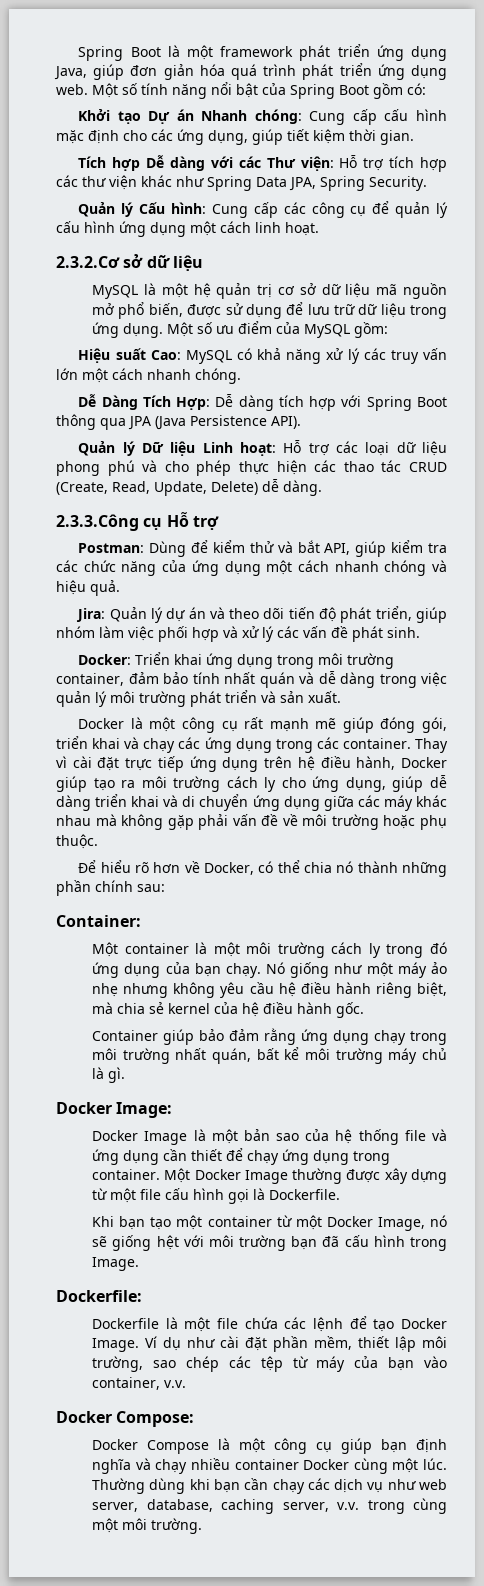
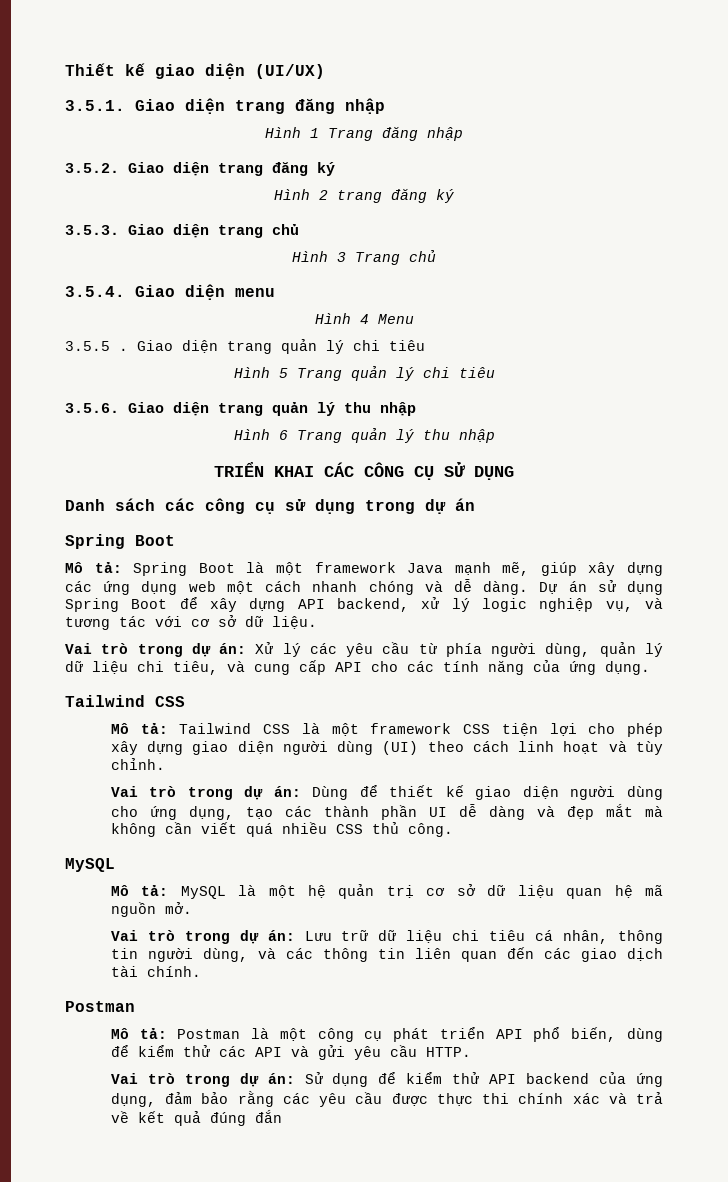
- Spring Boot là một framework phát triển ứng dụng Java, giúp đơn giản hóa quá trình phát triển ứng dụng web. Một số tính năng nổi bật của Spring Boot gồm có:
- Khởi tạo Dự án Nhanh chóng: Cung cấp cấu hình mặc định cho các ứng dụng, giúp tiết kiệm thời gian.
- Tích hợp Dễ dàng với các Thư viện: Hỗ trợ tích hợp các thư viện khác như Spring Data JPA, Spring Security.
- Quản lý Cấu hình: Cung cấp các công cụ để quản lý cấu hình ứng dụng một cách linh hoạt.
- 2.3.2.Cơ sở dữ liệu
- MySQL là một hệ quản trị cơ sở dữ liệu mã nguồn mở phổ biến, được sử dụng để lưu trữ dữ liệu trong ứng dụng. Một số ưu điểm của MySQL gồm:
- Hiệu suất Cao: MySQL có khả năng xử lý các truy vấn lớn một cách nhanh chóng.
- Dễ Dàng Tích Hợp: Dễ dàng tích hợp với Spring Boot thông qua JPA (Java Persistence API).
- Quản lý Dữ liệu Linh hoạt: Hỗ trợ các loại dữ liệu phong phú và cho phép thực hiện các thao tác CRUD (Create, Read, Update, Delete) dễ dàng.
- 2.3.3.Công cụ Hỗ trợ
- Postman: Dùng để kiểm thử và bắt API, giúp kiểm tra các chức năng của ứng dụng một cách nhanh chóng và hiệu quả.
- Jira: Quản lý dự án và theo dõi tiến độ phát triển, giúp nhóm làm việc phối hợp và xử lý các vấn đề phát sinh.
- Docker: Triển khai ứng dụng trong môi trường container, đảm bảo tính nhất quán và dễ dàng trong việc quản lý môi trường phát triển và sản xuất.
- Docker là một công cụ rất mạnh mẽ giúp đóng gói, triển khai và chạy các ứng dụng trong các container. Thay vì cài đặt trực tiếp ứng dụng trên hệ điều hành, Docker giúp tạo ra môi trường cách ly cho ứng dụng, giúp dễ dàng triển khai và di chuyển ứng dụng giữa các máy khác nhau mà không gặp phải vấn đề về môi trường hoặc phụ thuộc.
- Để hiểu rõ hơn về Docker, có thể chia nó thành những phần chính sau:
- Container:
- Một container là một môi trường cách ly trong đó ứng dụng của bạn chạy. Nó giống như một máy ảo nhẹ nhưng không yêu cầu hệ điều hành riêng biệt, mà chia sẻ kernel của hệ điều hành gốc.
- Container giúp bảo đảm rằng ứng dụng chạy trong môi trường nhất quán, bất kể môi trường máy chủ là gì.
- Docker Image:
- Docker Image là một bản sao của hệ thống file và ứng dụng cần thiết để chạy ứng dụng trong container. Một Docker Image thường được xây dựng từ một file cấu hình gọi là Dockerfile.
- Khi bạn tạo một container từ một Docker Image, nó sẽ giống hệt với môi trường bạn đã cấu hình trong Image.
- Dockerfile:
- Dockerfile là một file chứa các lệnh để tạo Docker Image. Ví dụ như cài đặt phần mềm, thiết lập môi trường, sao chép các tệp từ máy của bạn vào container, v.v.
- Docker Compose:
- Docker Compose là một công cụ giúp bạn định nghĩa và chạy nhiều container Docker cùng một lúc. Thường dùng khi bạn cần chạy các dịch vụ như web server, database, caching server, v.v. trong cùng một môi trường.
+ Thiết kế giao diện (UI/UX)
+ 3.5.1. Giao diện trang đăng nhập
+ Hình 1 Trang đăng nhập
+ 3.5.2. Giao diện trang đăng ký
+ Hình 2 trang đăng ký
+ 3.5.3. Giao diện trang chủ
+ Hình 3 Trang chủ
+ 3.5.4. Giao diện menu
+ Hình 4 Menu
+ 3.5.5 . Giao diện trang quản lý chi tiêu
+ Hình 5 Trang quản lý chi tiêu
+ 3.5.6. Giao diện trang quản lý thu nhập
+ Hình 6 Trang quản lý thu nhập
+ TRIỂN KHAI CÁC CÔNG CỤ SỬ DỤNG
+ Danh sách các công cụ sử dụng trong dự án
+ Spring Boot
+ Mô tả: Spring Boot là một framework Java mạnh mẽ, giúp xây dựng các ứng dụng web một cách nhanh chóng và dễ dàng. Dự án sử dụng Spring Boot để xây dựng API backend, xử lý logic nghiệp vụ, và tương tác với cơ sở dữ liệu.
+ Vai trò trong dự án: Xử lý các yêu cầu từ phía người dùng, quản lý dữ liệu chi tiêu, và cung cấp API cho các tính năng của ứng dụng.
+ Tailwind CSS
+ Mô tả: Tailwind CSS là một framework CSS tiện lợi cho phép xây dựng giao diện người dùng (UI) theo cách linh hoạt và tùy chỉnh.
+ Vai trò trong dự án: Dùng để thiết kế giao diện người dùng cho ứng dụng, tạo các thành phần UI dễ dàng và đẹp mắt mà không cần viết quá nhiều CSS thủ công.
+ MySQL
+ Mô tả: MySQL là một hệ quản trị cơ sở dữ liệu quan hệ mã nguồn mở.
+ Vai trò trong dự án: Lưu trữ dữ liệu chi tiêu cá nhân, thông tin người dùng, và các thông tin liên quan đến các giao dịch tài chính.
+ Postman
+ Mô tả: Postman là một công cụ phát triển API phổ biến, dùng để kiểm thử các API và gửi yêu cầu HTTP.
+ Vai trò trong dự án: Sử dụng để kiểm thử API backend của ứng dụng, đảm bảo rằng các yêu cầu được thực thi chính xác và trả về kết quả đúng đắn

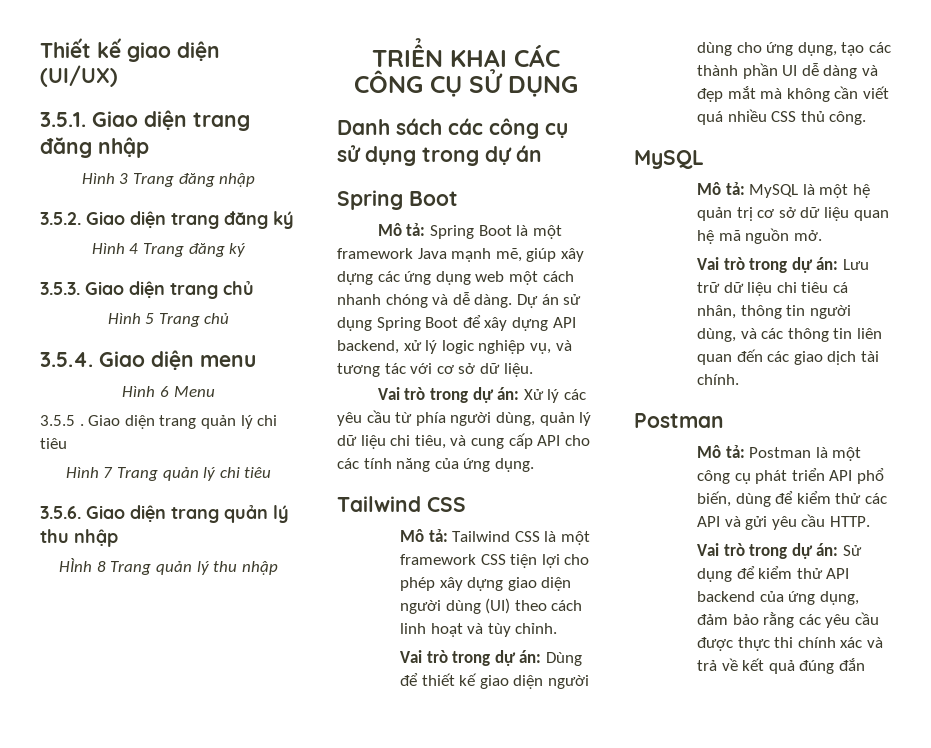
- Hình 1 Trang đăng nhập
+ Hình 3 Trang đăng nhập
- Hình 2 trang đăng ký
+ Hình 4 Trang đăng ký
- Hình 3 Trang chủ
+ Hình 5 Trang chủ
- Hình 4 Menu
+ Hình 6 Menu
- Hình 5 Trang quản lý chi tiêu
+ Hình 7 Trang quản lý chi tiêu
- Hình 6 Trang quản lý thu nhập
+ HÌnh 8 Trang quản lý thu nhập

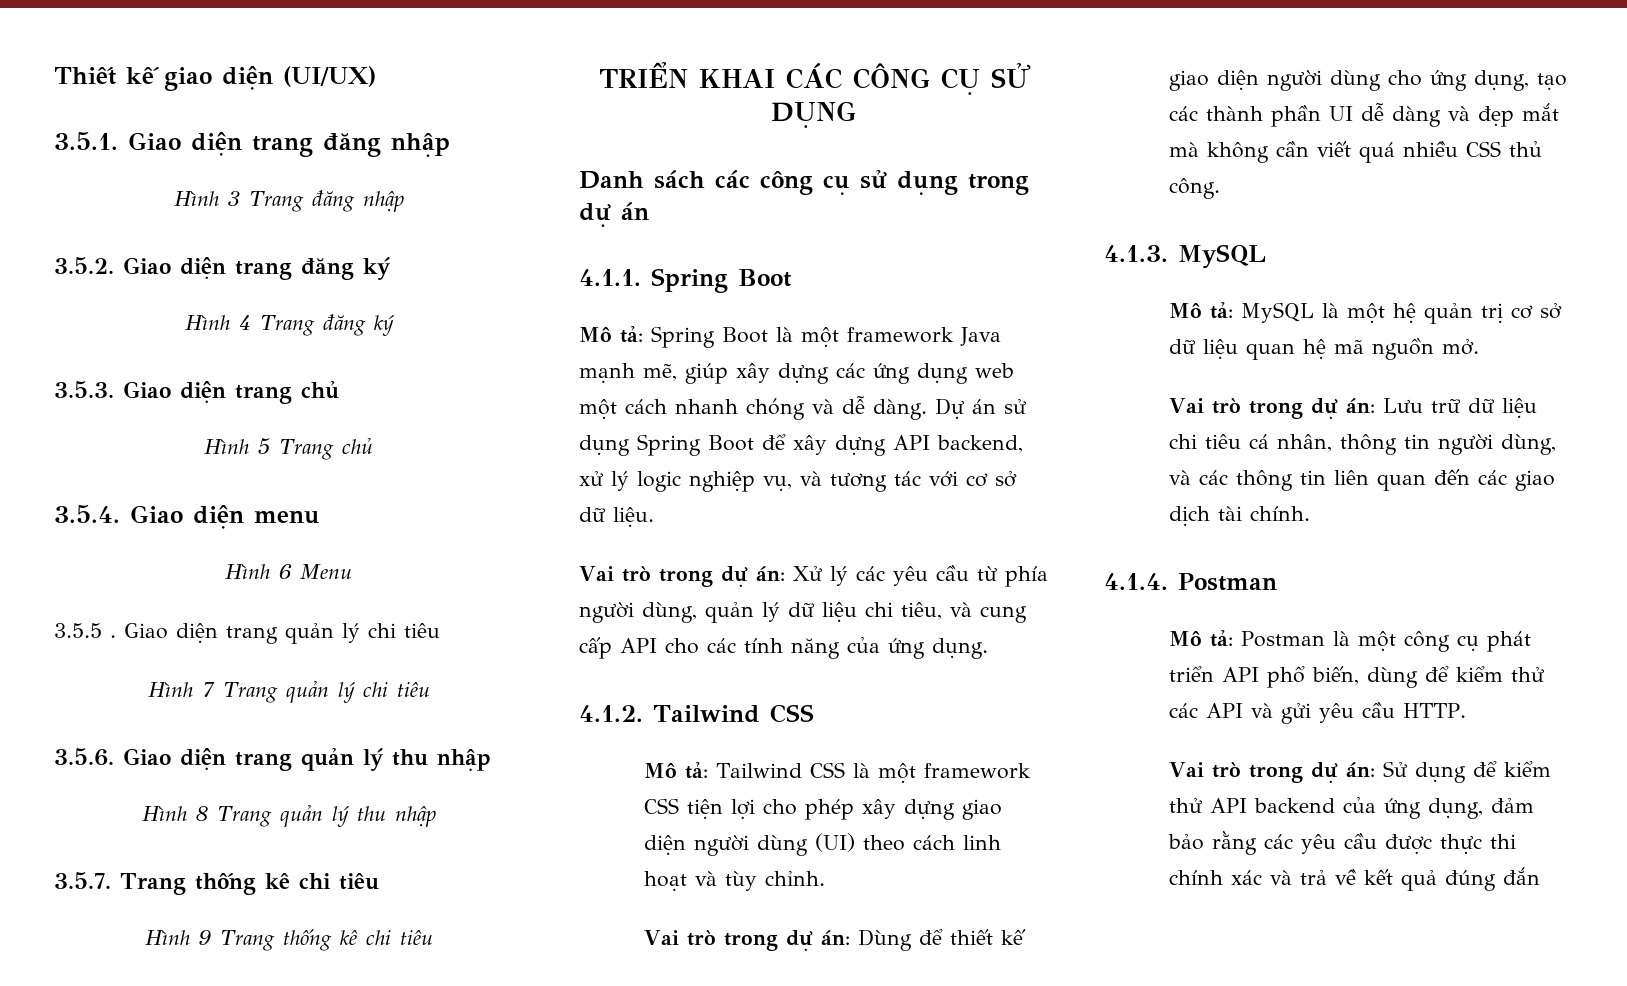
- HÌnh 8 Trang quản lý thu nhập
+ Hình 8 Trang quản lý thu nhập
+ 3.5.7. Trang thống kê chi tiêu
+ Hình 9 Trang thống kê chi tiêu
  Danh sách các công cụ sử dụng trong dự án
- Spring Boot
+ 4.1.1. Spring Boot
  Vai trò trong dự án: Xử lý các yêu cầu từ phía người dùng, quản lý dữ liệu chi tiêu, và cung cấp API cho các tính năng của ứng dụng.
- Tailwind CSS
+ 4.1.2. Tailwind CSS
  Vai trò trong dự án: Dùng để thiết kế giao diện người dùng cho ứng dụng, tạo các thành phần UI dễ dàng và đẹp mắt mà không cần viết quá nhiều CSS thủ công.
- MySQL
+ 4.1.3. MySQL
  Vai trò trong dự án: Lưu trữ dữ liệu chi tiêu cá nhân, thông tin người dùng, và các thông tin liên quan đến các giao dịch tài chính.
- Postman
+ 4.1.4. Postman

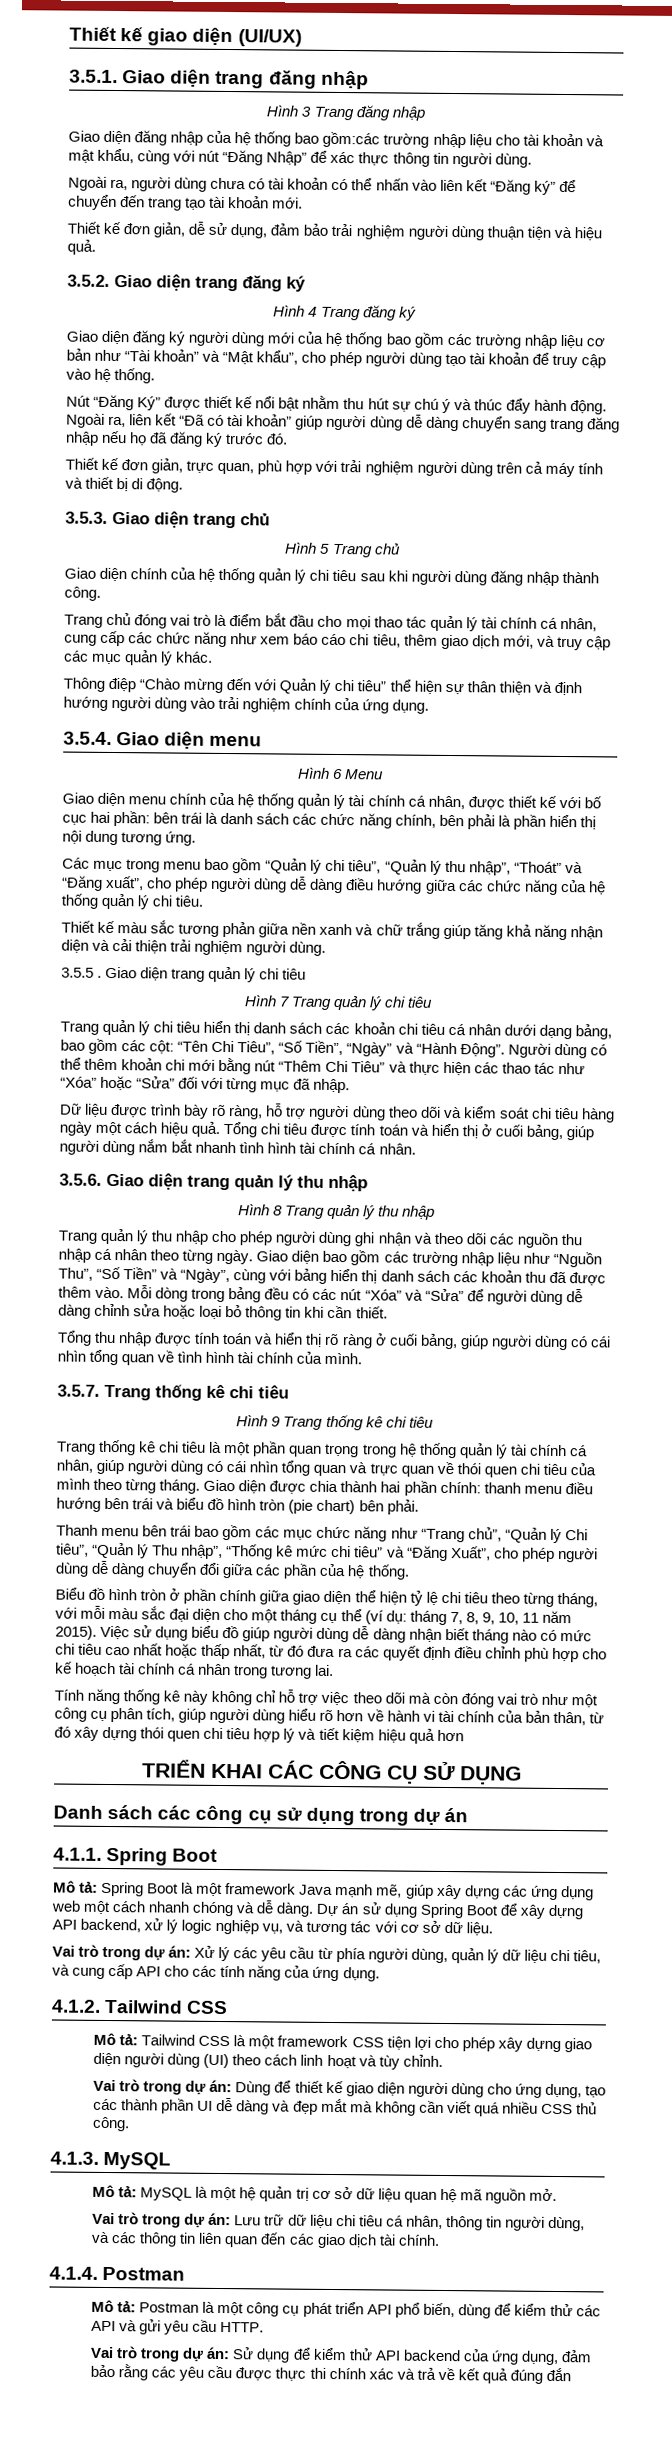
+ Giao diện đăng nhập của hệ thống bao gồm:các trường nhập liệu cho tài khoản và mật khẩu, cùng với nút “Đăng Nhập” để xác thực thông tin người dùng.
+ Ngoài ra, người dùng chưa có tài khoản có thể nhấn vào liên kết “Đăng ký” để chuyển đến trang tạo tài khoản mới.
+ Thiết kế đơn giản, dễ sử dụng, đảm bảo trải nghiệm người dùng thuận tiện và hiệu quả.
+ Giao diện đăng ký người dùng mới của hệ thống bao gồm các trường nhập liệu cơ bản như “Tài khoản” và “Mật khẩu”, cho phép người dùng tạo tài khoản để truy cập vào hệ thống.
+ Nút “Đăng Ký” được thiết kế nổi bật nhằm thu hút sự chú ý và thúc đẩy hành động. Ngoài ra, liên kết “Đã có tài khoản” giúp người dùng dễ dàng chuyển sang trang đăng nhập nếu họ đã đăng ký trước đó.
+ Thiết kế đơn giản, trực quan, phù hợp với trải nghiệm người dùng trên cả máy tính và thiết bị di động.
+ Giao diện chính của hệ thống quản lý chi tiêu sau khi người dùng đăng nhập thành công.
+ Trang chủ đóng vai trò là điểm bắt đầu cho mọi thao tác quản lý tài chính cá nhân, cung cấp các chức năng như xem báo cáo chi tiêu, thêm giao dịch mới, và truy cập các mục quản lý khác.
+ Thông điệp “Chào mừng đến với Quản lý chi tiêu” thể hiện sự thân thiện và định hướng người dùng vào trải nghiệm chính của ứng dụng.
+ Giao diện menu chính của hệ thống quản lý tài chính cá nhân, được thiết kế với bố cục hai phần: bên trái là danh sách các chức năng chính, bên phải là phần hiển thị nội dung tương ứng.
+ Các mục trong menu bao gồm “Quản lý chi tiêu”, “Quản lý thu nhập”, “Thoát” và “Đăng xuất”, cho phép người dùng dễ dàng điều hướng giữa các chức năng của hệ thống quản lý chi tiêu.
+ Thiết kế màu sắc tương phản giữa nền xanh và chữ trắng giúp tăng khả năng nhận diện và cải thiện trải nghiệm người dùng.
+ Trang quản lý chi tiêu hiển thị danh sách các khoản chi tiêu cá nhân dưới dạng bảng, bao gồm các cột: “Tên Chi Tiêu”, “Số Tiền”, “Ngày” và “Hành Động”. Người dùng có thể thêm khoản chi mới bằng nút “Thêm Chi Tiêu” và thực hiện các thao tác như “Xóa” hoặc “Sửa” đối với từng mục đã nhập.
+ Dữ liệu được trình bày rõ ràng, hỗ trợ người dùng theo dõi và kiểm soát chi tiêu hàng ngày một cách hiệu quả. Tổng chi tiêu được tính toán và hiển thị ở cuối bảng, giúp người dùng nắm bắt nhanh tình hình tài chính cá nhân.
+ Trang quản lý thu nhập cho phép người dùng ghi nhận và theo dõi các nguồn thu nhập cá nhân theo từng ngày. Giao diện bao gồm các trường nhập liệu như “Nguồn Thu”, “Số Tiền” và “Ngày”, cùng với bảng hiển thị danh sách các khoản thu đã được thêm vào. Mỗi dòng trong bảng đều có các nút “Xóa” và “Sửa” để người dùng dễ dàng chỉnh sửa hoặc loại bỏ thông tin khi cần thiết.
+ Tổng thu nhập được tính toán và hiển thị rõ ràng ở cuối bảng, giúp người dùng có cái nhìn tổng quan về tình hình tài chính của mình.
+ Trang thống kê chi tiêu là một phần quan trọng trong hệ thống quản lý tài chính cá nhân, giúp người dùng có cái nhìn tổng quan và trực quan về thói quen chi tiêu của mình theo từng tháng. Giao diện được chia thành hai phần chính: thanh menu điều hướng bên trái và biểu đồ hình tròn (pie chart) bên phải.
+ Thanh menu bên trái bao gồm các mục chức năng như “Trang chủ”, “Quản lý Chi tiêu”, “Quản lý Thu nhập”, “Thống kê mức chi tiêu” và “Đăng Xuất”, cho phép người dùng dễ dàng chuyển đổi giữa các phần của hệ thống.
+ Biểu đồ hình tròn ở phần chính giữa giao diện thể hiện tỷ lệ chi tiêu theo từng tháng, với mỗi màu sắc đại diện cho một tháng cụ thể (ví dụ: tháng 7, 8, 9, 10, 11 năm 2015). Việc sử dụng biểu đồ giúp người dùng dễ dàng nhận biết tháng nào có mức chi tiêu cao nhất hoặc thấp nhất, từ đó đưa ra các quyết định điều chỉnh phù hợp cho kế hoạch tài chính cá nhân trong tương lai.
+ Tính năng thống kê này không chỉ hỗ trợ việc theo dõi mà còn đóng vai trò như một công cụ phân tích, giúp người dùng hiểu rõ hơn về hành vi tài chính của bản thân, từ đó xây dựng thói quen chi tiêu hợp lý và tiết kiệm hiệu quả hơn

